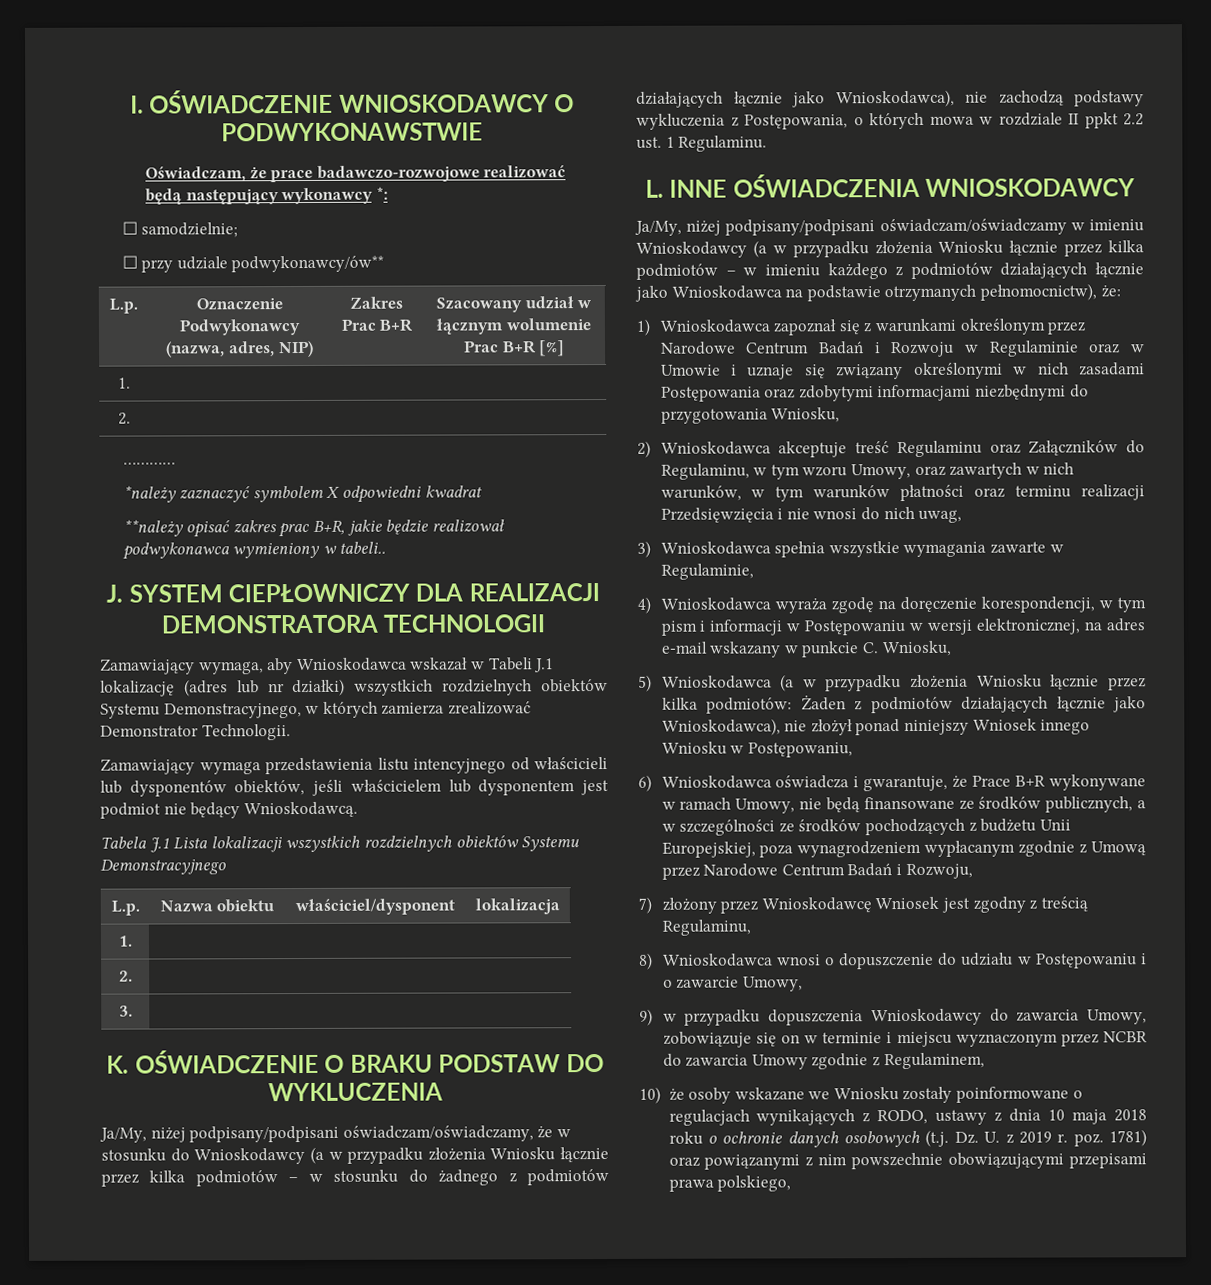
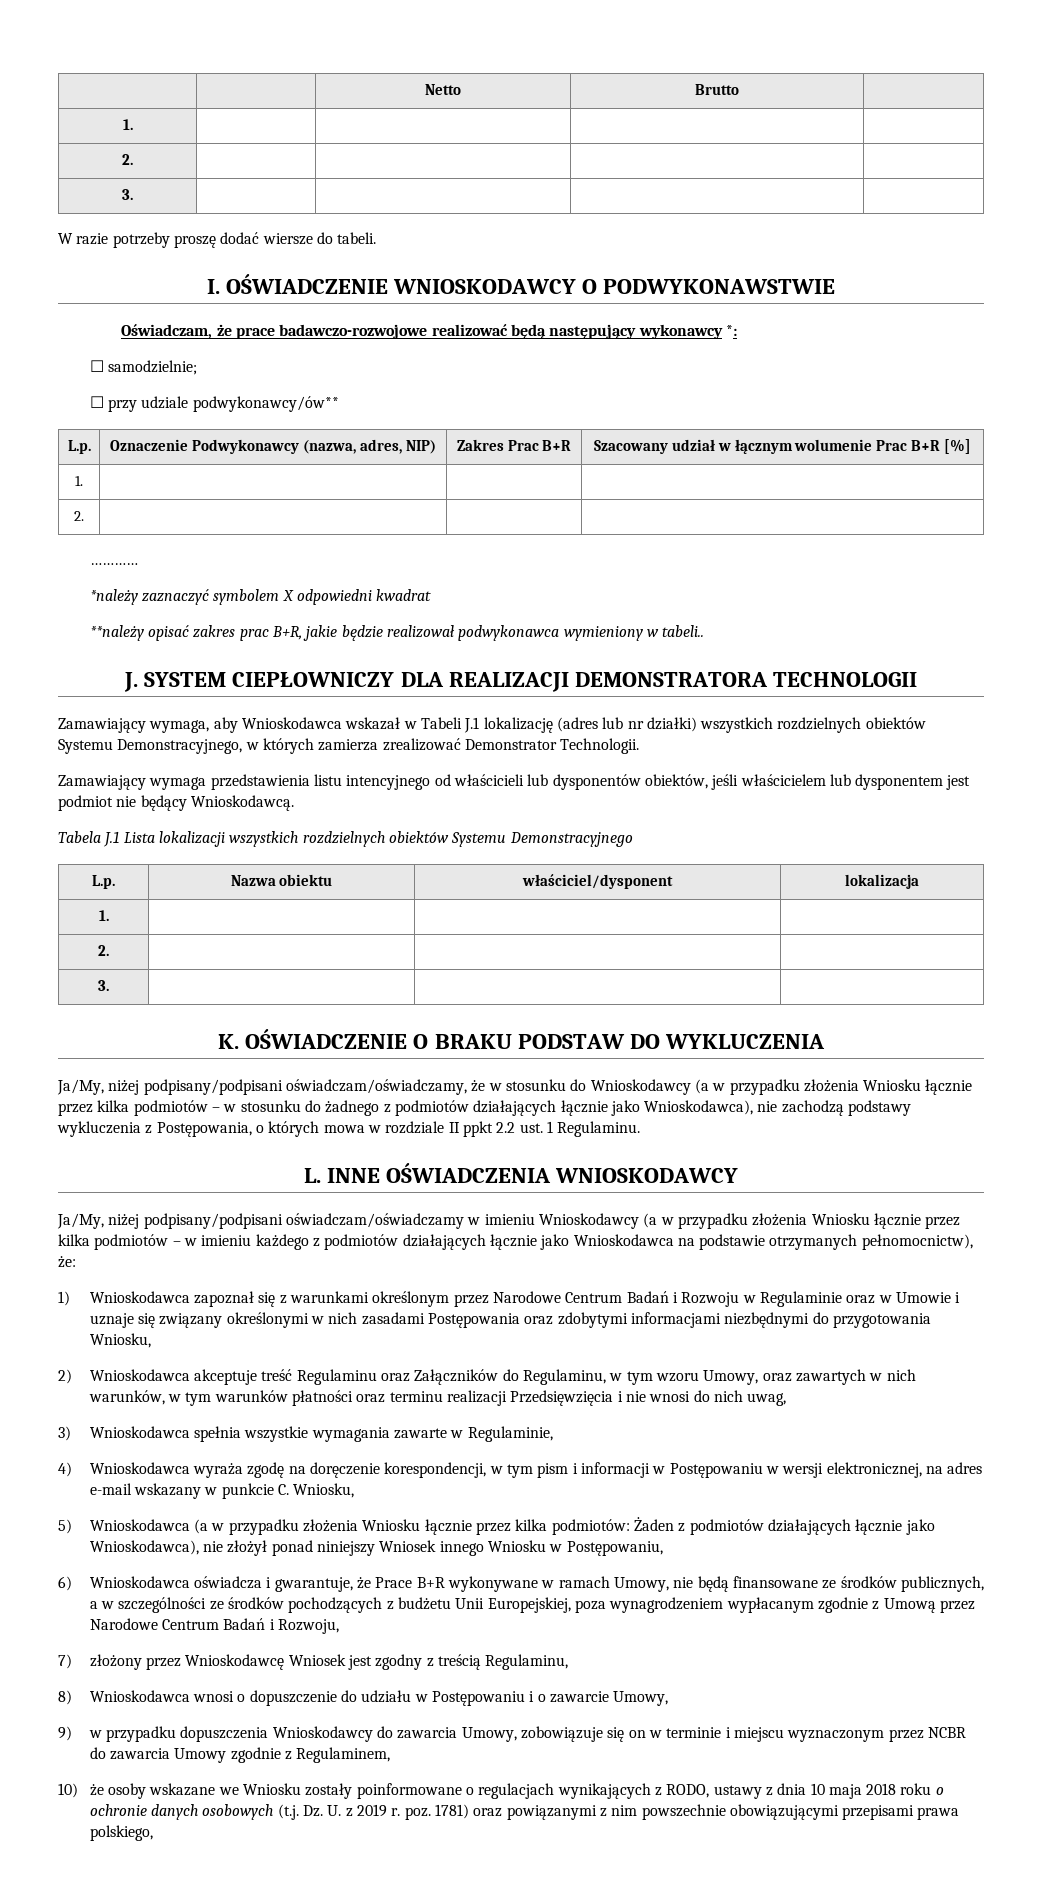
+ | | Netto | Brutto |
+ 1. | | | |
+ 2. | | | |
+ 3. | | | |
+ W razie potrzeby proszę dodać wiersze do tabeli.

